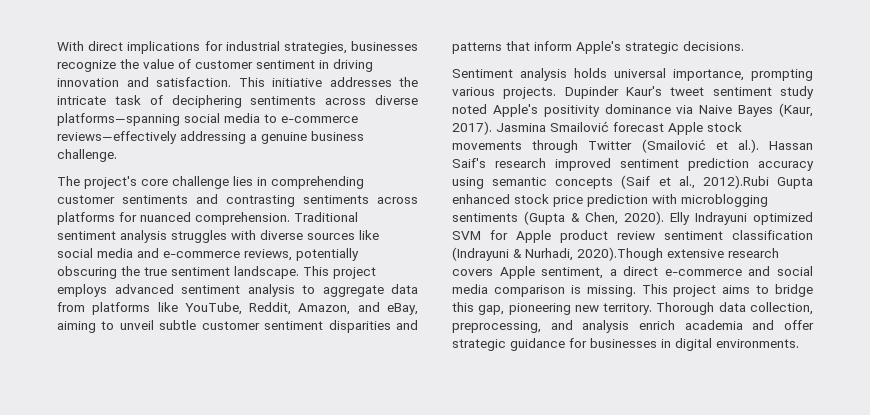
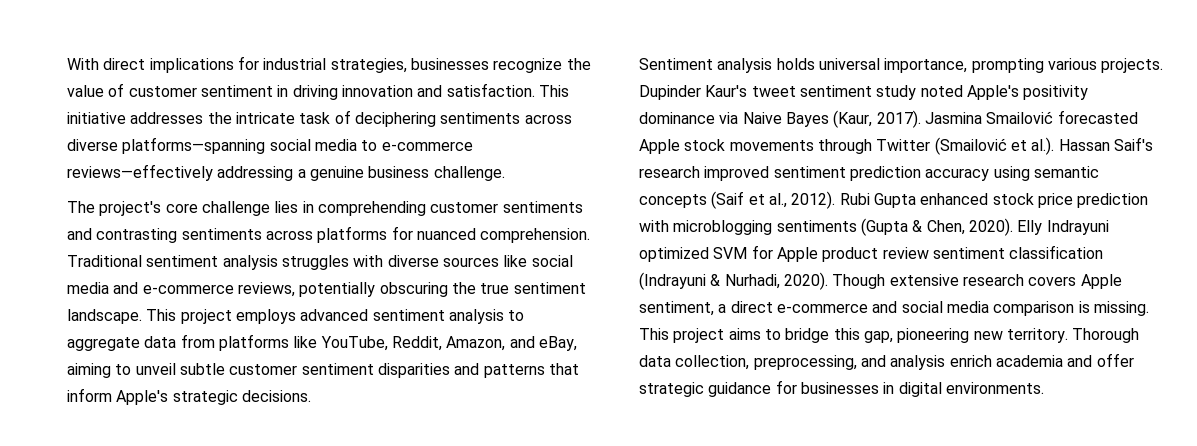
- Jasmina Smailović forecast Apple stock movements through Twitter (Smailović et al.). Hassan Saif's research improved sentiment prediction accuracy using semantic concepts (Saif et al., 2012).Rubi Gupta enhanced stock price prediction with microblogging sentiments (Gupta & Chen, 2020).
+ Jasmina Smailović forecasted Apple stock movements through Twitter (Smailović et al.). Hassan Saif's research improved sentiment prediction accuracy using semantic concepts (Saif et al., 2012). Rubi Gupta enhanced stock price prediction with microblogging sentiments (Gupta & Chen, 2020).
- Elly Indrayuni optimized SVM for Apple product review sentiment classification (Indrayuni & Nurhadi, 2020).Though extensive research covers Apple sentiment, a direct e-commerce and social media comparison is missing.
+ Elly Indrayuni optimized SVM for Apple product review sentiment classification (Indrayuni & Nurhadi, 2020). Though extensive research covers Apple sentiment, a direct e-commerce and social media comparison is missing.

